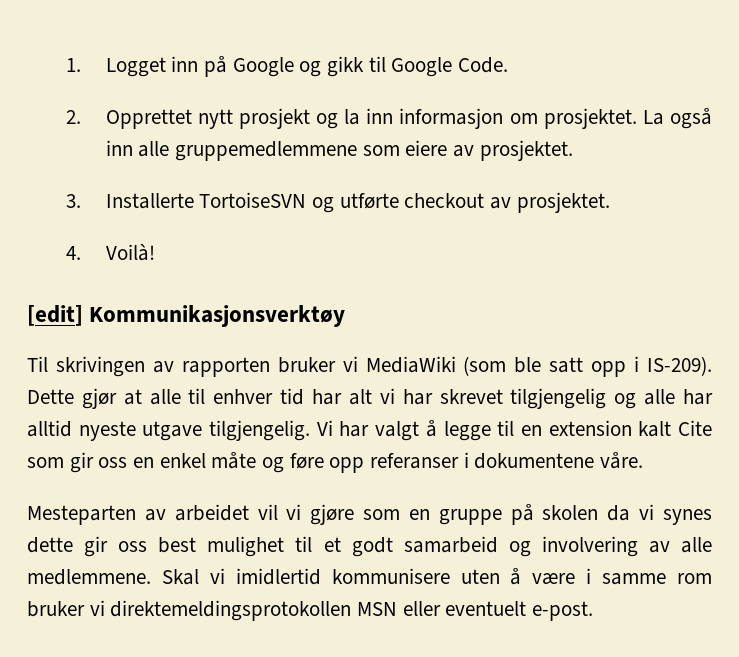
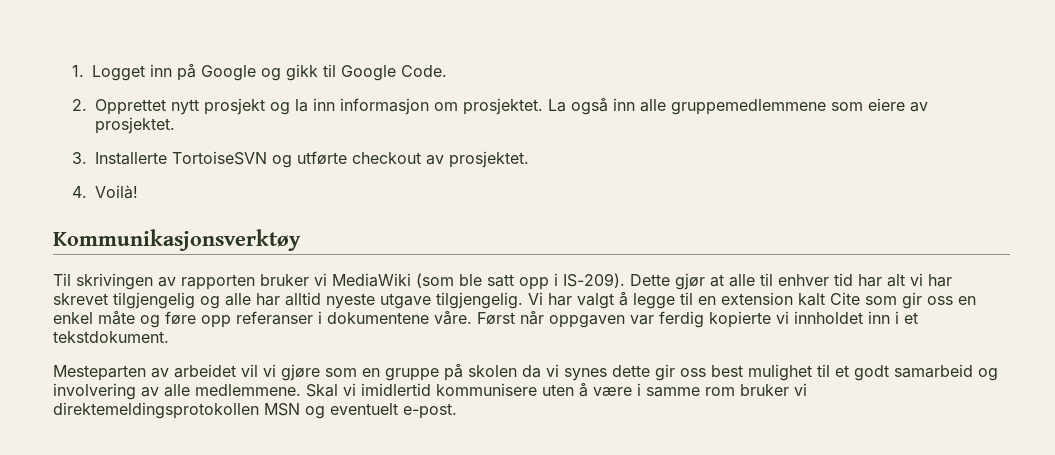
- [edit] Kommunikasjonsverktøy
+ Kommunikasjonsverktøy
+ Først når oppgaven var ferdig kopierte vi innholdet inn i et tekstdokument.
- Skal vi imidlertid kommunisere uten å være i samme rom bruker vi direktemeldingsprotokollen MSN eller eventuelt e-post.
+ Skal vi imidlertid kommunisere uten å være i samme rom bruker vi direktemeldingsprotokollen MSN og eventuelt e-post.

